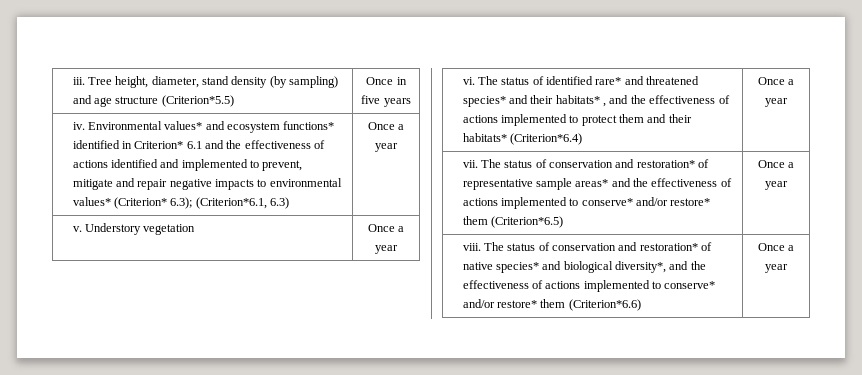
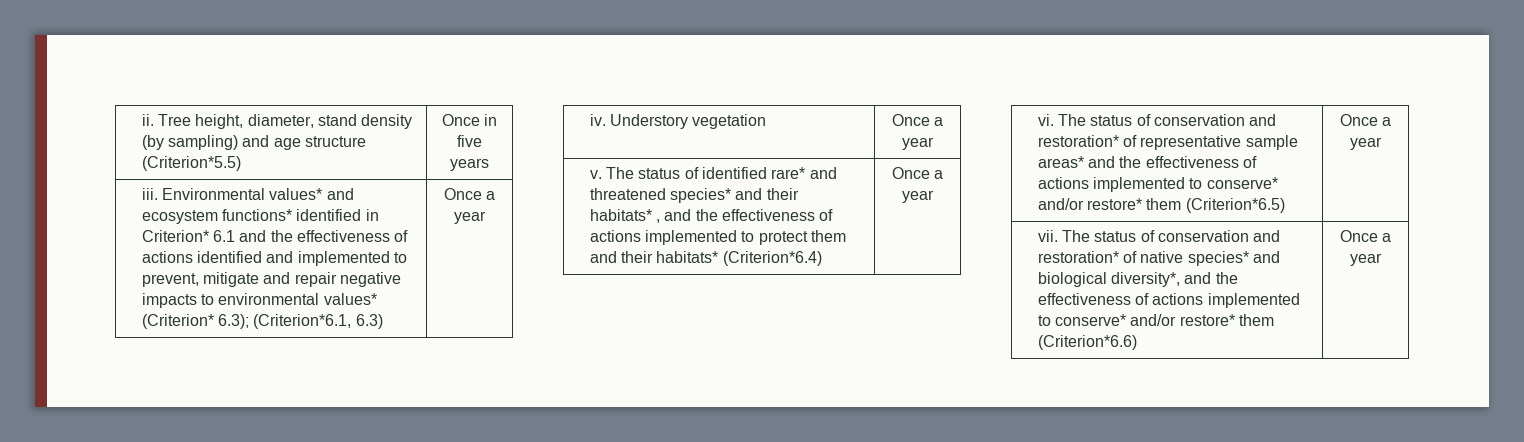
- iii. Tree height, diameter, stand density (by sampling) and age structure (Criterion*5.5) | Once in five years
+ ii. Tree height, diameter, stand density (by sampling) and age structure (Criterion*5.5) | Once in five years
- iv. Environmental values* and ecosystem functions* identified in Criterion* 6.1 and the effectiveness of actions identified and implemented to prevent, mitigate and repair negative impacts to environmental values* (Criterion* 6.3); (Criterion*6.1, 6.3) | Once a year
+ iii. Environmental values* and ecosystem functions* identified in Criterion* 6.1 and the effectiveness of actions identified and implemented to prevent, mitigate and repair negative impacts to environmental values* (Criterion* 6.3); (Criterion*6.1, 6.3) | Once a year
- v. Understory vegetation | Once a year
+ iv. Understory vegetation | Once a year
- vi. The status of identified rare* and threatened species* and their habitats* , and the effectiveness of actions implemented to protect them and their habitats* (Criterion*6.4) | Once a year
+ v. The status of identified rare* and threatened species* and their habitats* , and the effectiveness of actions implemented to protect them and their habitats* (Criterion*6.4) | Once a year
- vii. The status of conservation and restoration* of representative sample areas* and the effectiveness of actions implemented to conserve* and/or restore* them (Criterion*6.5) | Once a year
+ vi. The status of conservation and restoration* of representative sample areas* and the effectiveness of actions implemented to conserve* and/or restore* them (Criterion*6.5) | Once a year
- viii. The status of conservation and restoration* of native species* and biological diversity*, and the effectiveness of actions implemented to conserve* and/or restore* them (Criterion*6.6) | Once a year
+ vii. The status of conservation and restoration* of native species* and biological diversity*, and the effectiveness of actions implemented to conserve* and/or restore* them (Criterion*6.6) | Once a year

